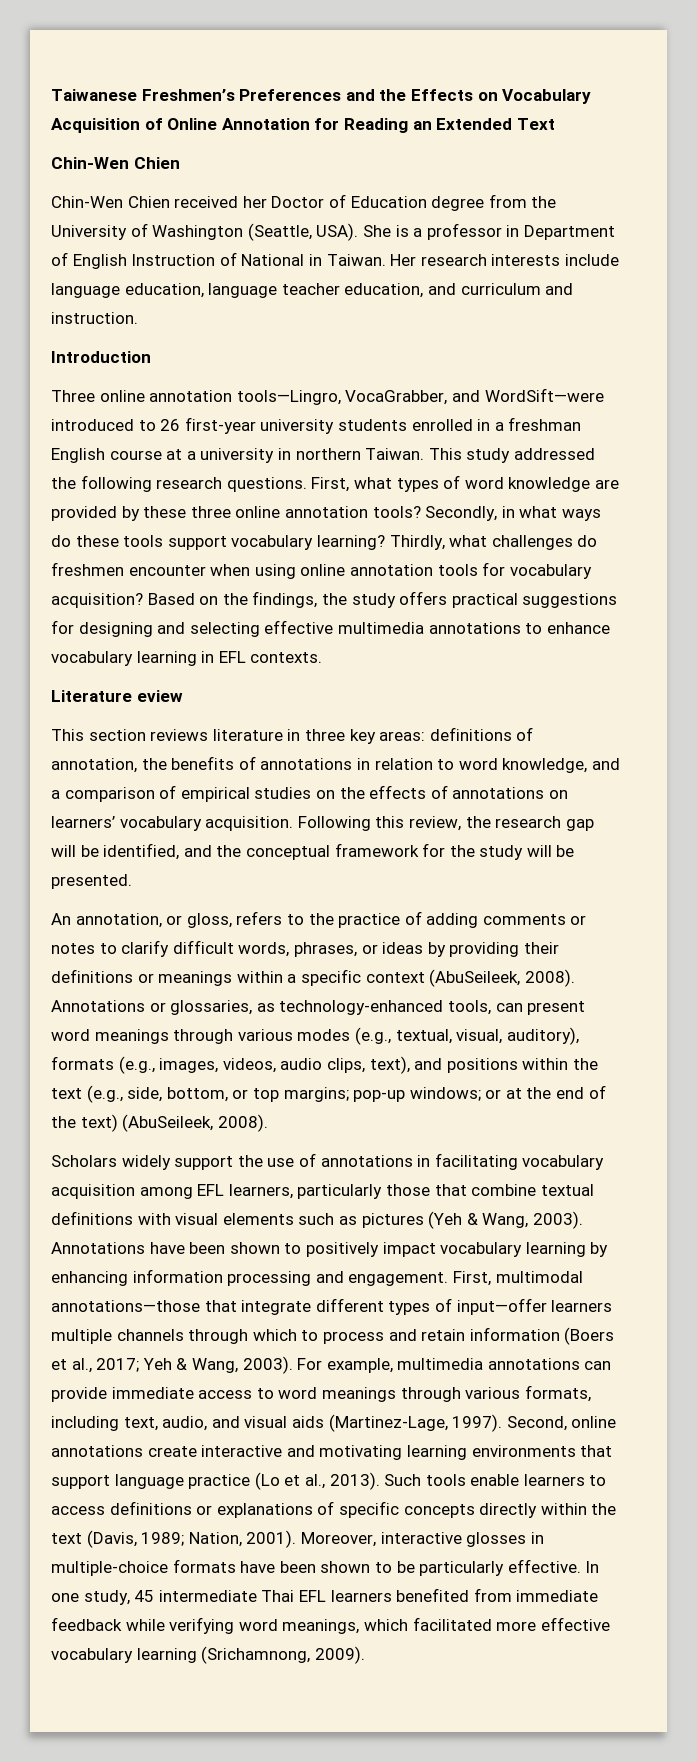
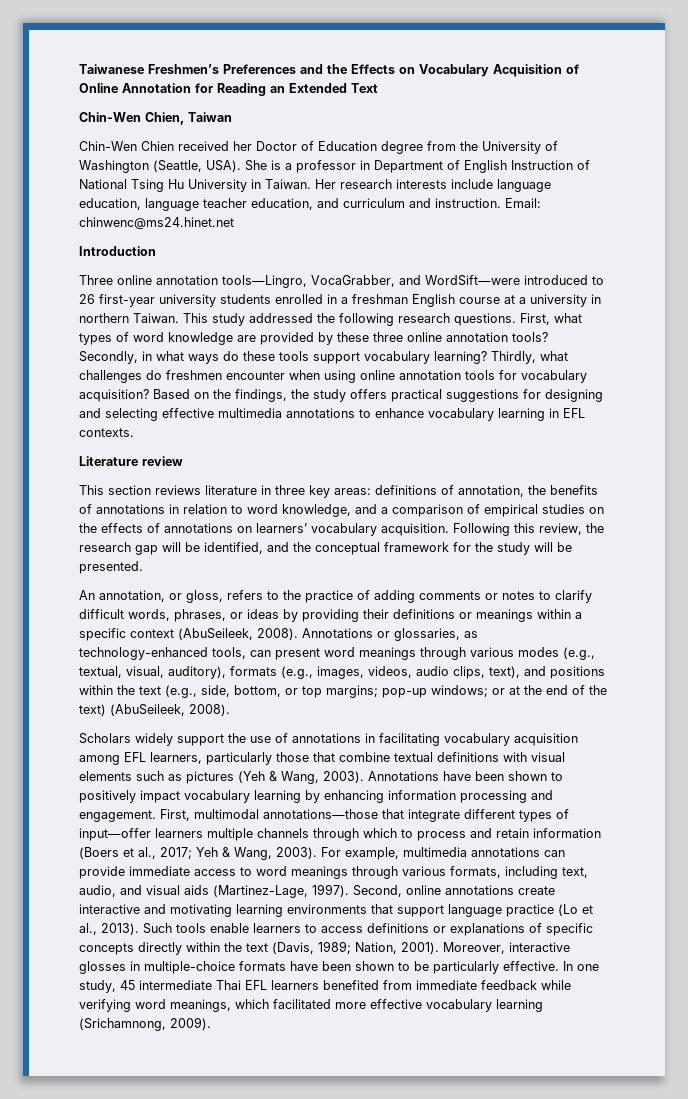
  Taiwanese Freshmen’s Preferences and the Effects on Vocabulary Acquisition of Online Annotation for Reading an Extended Text
- Chin-Wen Chien
+ Chin-Wen Chien, Taiwan
- She is a professor in Department of English Instruction of National in Taiwan.
+ She is a professor in Department of English Instruction of National Tsing Hu University in Taiwan.
+ Email: chinwenc@ms24.hinet.net
- Literature eview
+ Literature review

